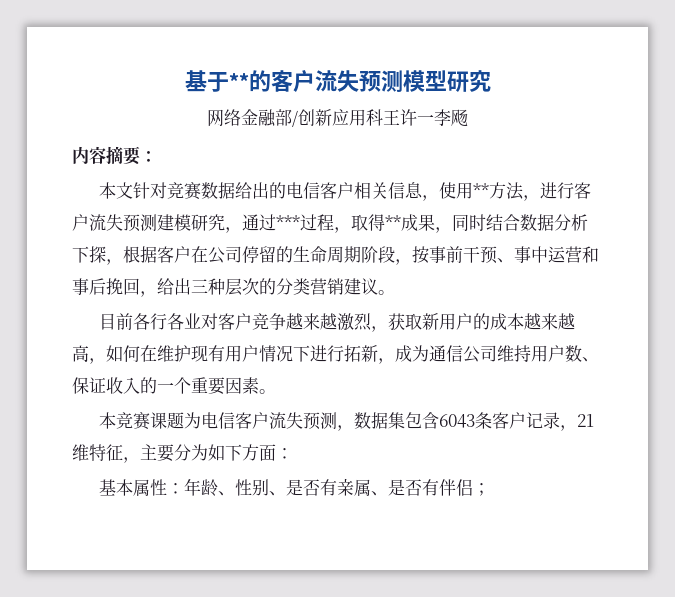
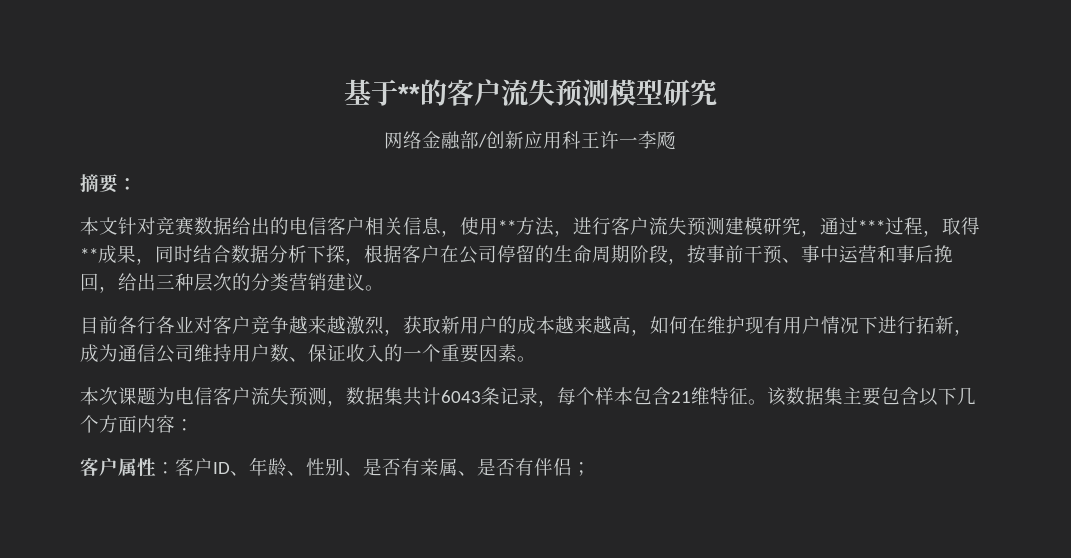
- 内容摘要：
+ 摘要：
- 本竞赛课题为电信客户流失预测，数据集包含6043条客户记录，21维特征，主要分为如下方面：
- 基本属性：年龄、性别、是否有亲属、是否有伴侣；
+ 本次课题为电信客户流失预测，数据集共计6043条记录，每个样本包含21维特征。该数据集主要包含以下几个方面内容：
+ 客户属性：客户ID、年龄、性别、是否有亲属、是否有伴侣；

